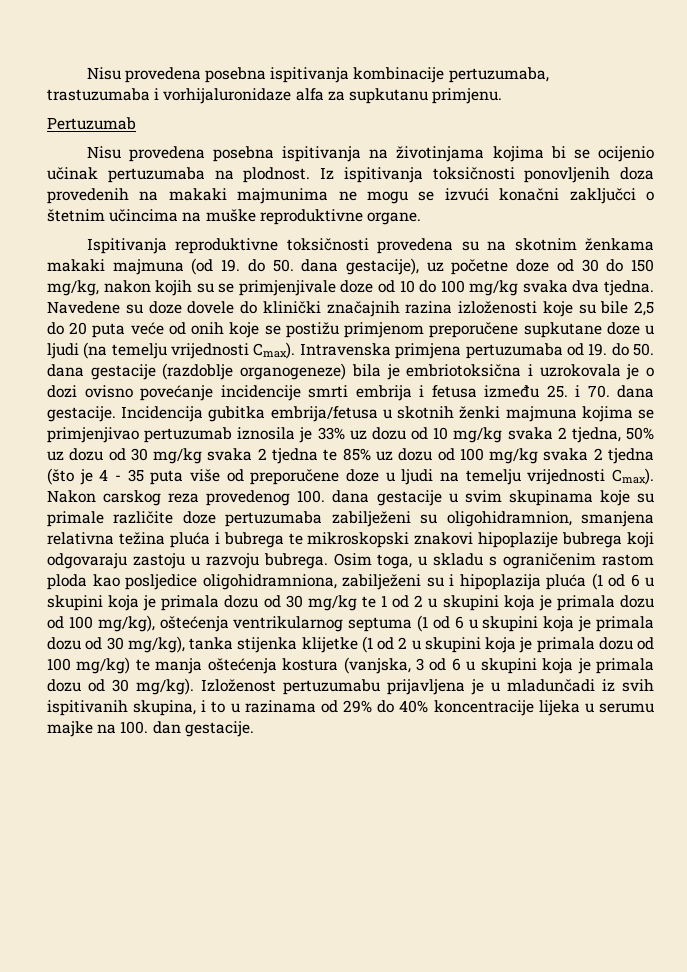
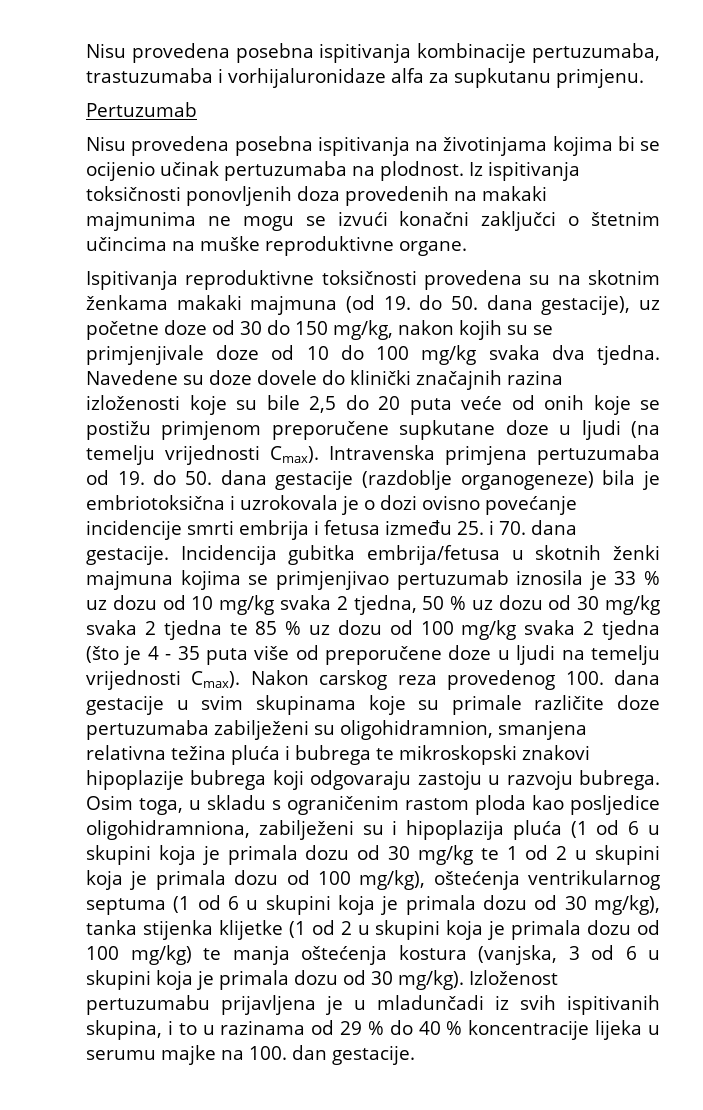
- Incidencija gubitka embrija/fetusa u skotnih ženki majmuna kojima se primjenjivao pertuzumab iznosila je 33% uz dozu od 10 mg/kg svaka 2 tjedna, 50% uz dozu od 30 mg/kg svaka 2 tjedna te 85% uz dozu od 100 mg/kg svaka 2 tjedna (što je 4 - 35 puta više od preporučene doze u ljudi na temelju vrijednosti Cmax).
+ Incidencija gubitka embrija/fetusa u skotnih ženki majmuna kojima se primjenjivao pertuzumab iznosila je 33 % uz dozu od 10 mg/kg svaka 2 tjedna, 50 % uz dozu od 30 mg/kg svaka 2 tjedna te 85 % uz dozu od 100 mg/kg svaka 2 tjedna (što je 4 - 35 puta više od preporučene doze u ljudi na temelju vrijednosti Cmax).
- Izloženost pertuzumabu prijavljena je u mladunčadi iz svih ispitivanih skupina, i to u razinama od 29% do 40% koncentracije lijeka u serumu majke na 100. dan gestacije.
+ Izloženost pertuzumabu prijavljena je u mladunčadi iz svih ispitivanih skupina, i to u razinama od 29 % do 40 % koncentracije lijeka u serumu majke na 100. dan gestacije.

